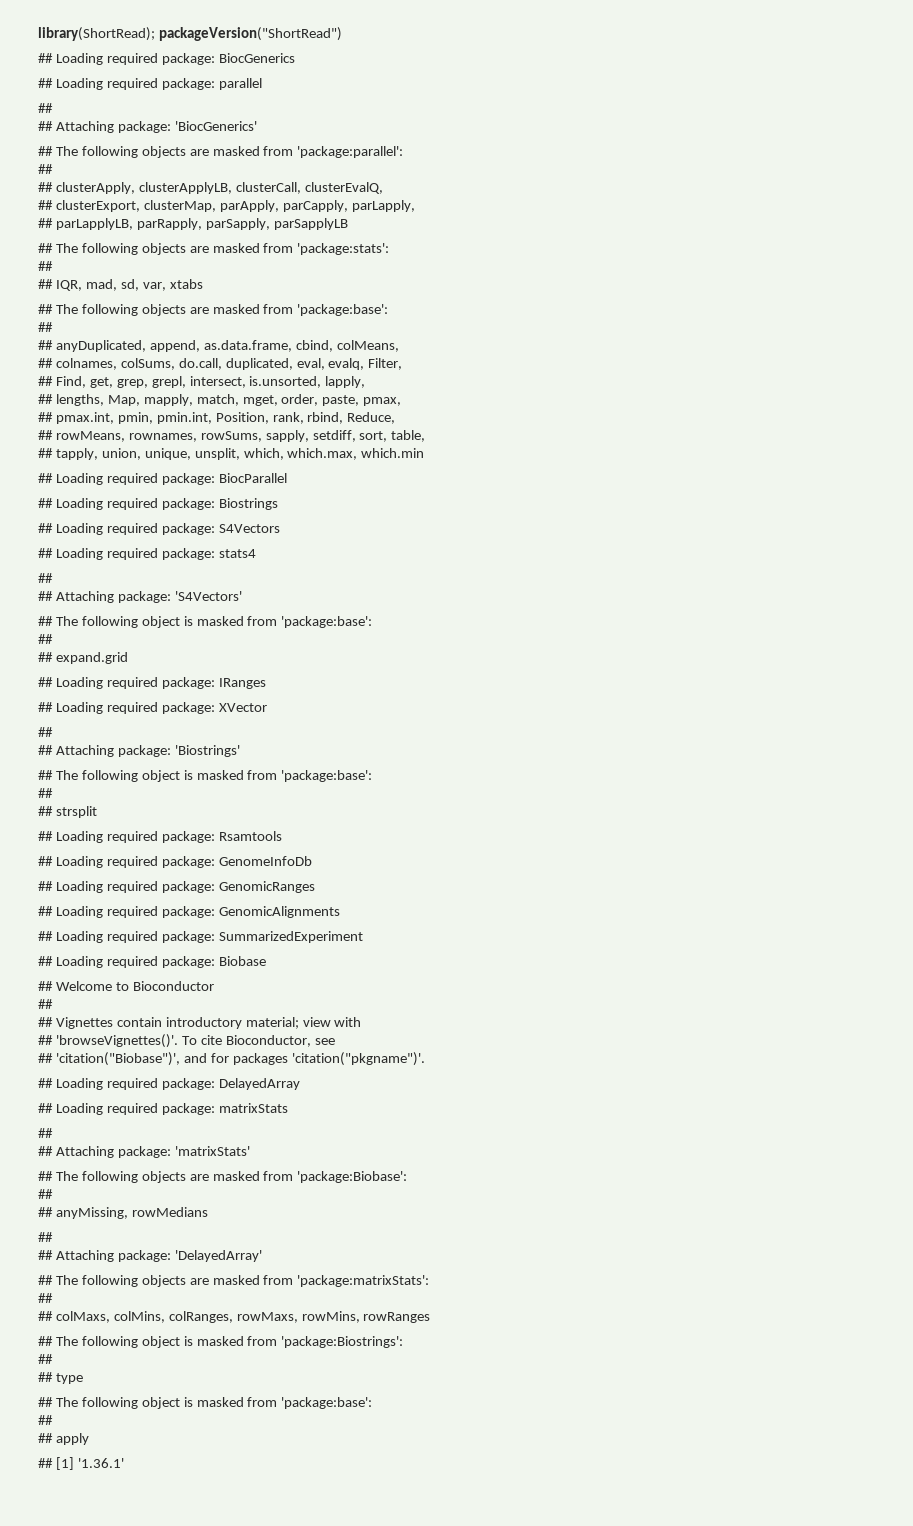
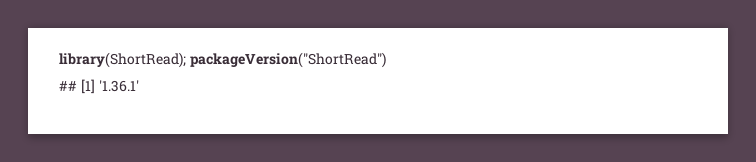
- ## Loading required package: BiocGenerics
- ## Loading required package: parallel
- ##
- ## Attaching package: 'BiocGenerics'
- ## The following objects are masked from 'package:parallel':
- ##
- ## clusterApply, clusterApplyLB, clusterCall, clusterEvalQ,
- ## clusterExport, clusterMap, parApply, parCapply, parLapply,
- ## parLapplyLB, parRapply, parSapply, parSapplyLB
- ## The following objects are masked from 'package:stats':
- ##
- ## IQR, mad, sd, var, xtabs
- ## The following objects are masked from 'package:base':
- ##
- ## anyDuplicated, append, as.data.frame, cbind, colMeans,
- ## colnames, colSums, do.call, duplicated, eval, evalq, Filter,
- ## Find, get, grep, grepl, intersect, is.unsorted, lapply,
- ## lengths, Map, mapply, match, mget, order, paste, pmax,
- ## pmax.int, pmin, pmin.int, Position, rank, rbind, Reduce,
- ## rowMeans, rownames, rowSums, sapply, setdiff, sort, table,
- ## tapply, union, unique, unsplit, which, which.max, which.min
- ## Loading required package: BiocParallel
- ## Loading required package: Biostrings
- ## Loading required package: S4Vectors
- ## Loading required package: stats4
- ##
- ## Attaching package: 'S4Vectors'
- ## The following object is masked from 'package:base':
- ##
- ## expand.grid
- ## Loading required package: IRanges
- ## Loading required package: XVector
- ##
- ## Attaching package: 'Biostrings'
- ## The following object is masked from 'package:base':
- ##
- ## strsplit
- ## Loading required package: Rsamtools
- ## Loading required package: GenomeInfoDb
- ## Loading required package: GenomicRanges
- ## Loading required package: GenomicAlignments
- ## Loading required package: SummarizedExperiment
- ## Loading required package: Biobase
- ## Welcome to Bioconductor
- ##
- ## Vignettes contain introductory material; view with
- ## 'browseVignettes()'. To cite Bioconductor, see
- ## 'citation("Biobase")', and for packages 'citation("pkgname")'.
- ## Loading required package: DelayedArray
- ## Loading required package: matrixStats
- ##
- ## Attaching package: 'matrixStats'
- ## The following objects are masked from 'package:Biobase':
- ##
- ## anyMissing, rowMedians
- ##
- ## Attaching package: 'DelayedArray'
- ## The following objects are masked from 'package:matrixStats':
- ##
- ## colMaxs, colMins, colRanges, rowMaxs, rowMins, rowRanges
- ## The following object is masked from 'package:Biostrings':
- ##
- ## type
- ## The following object is masked from 'package:base':
- ##
- ## apply

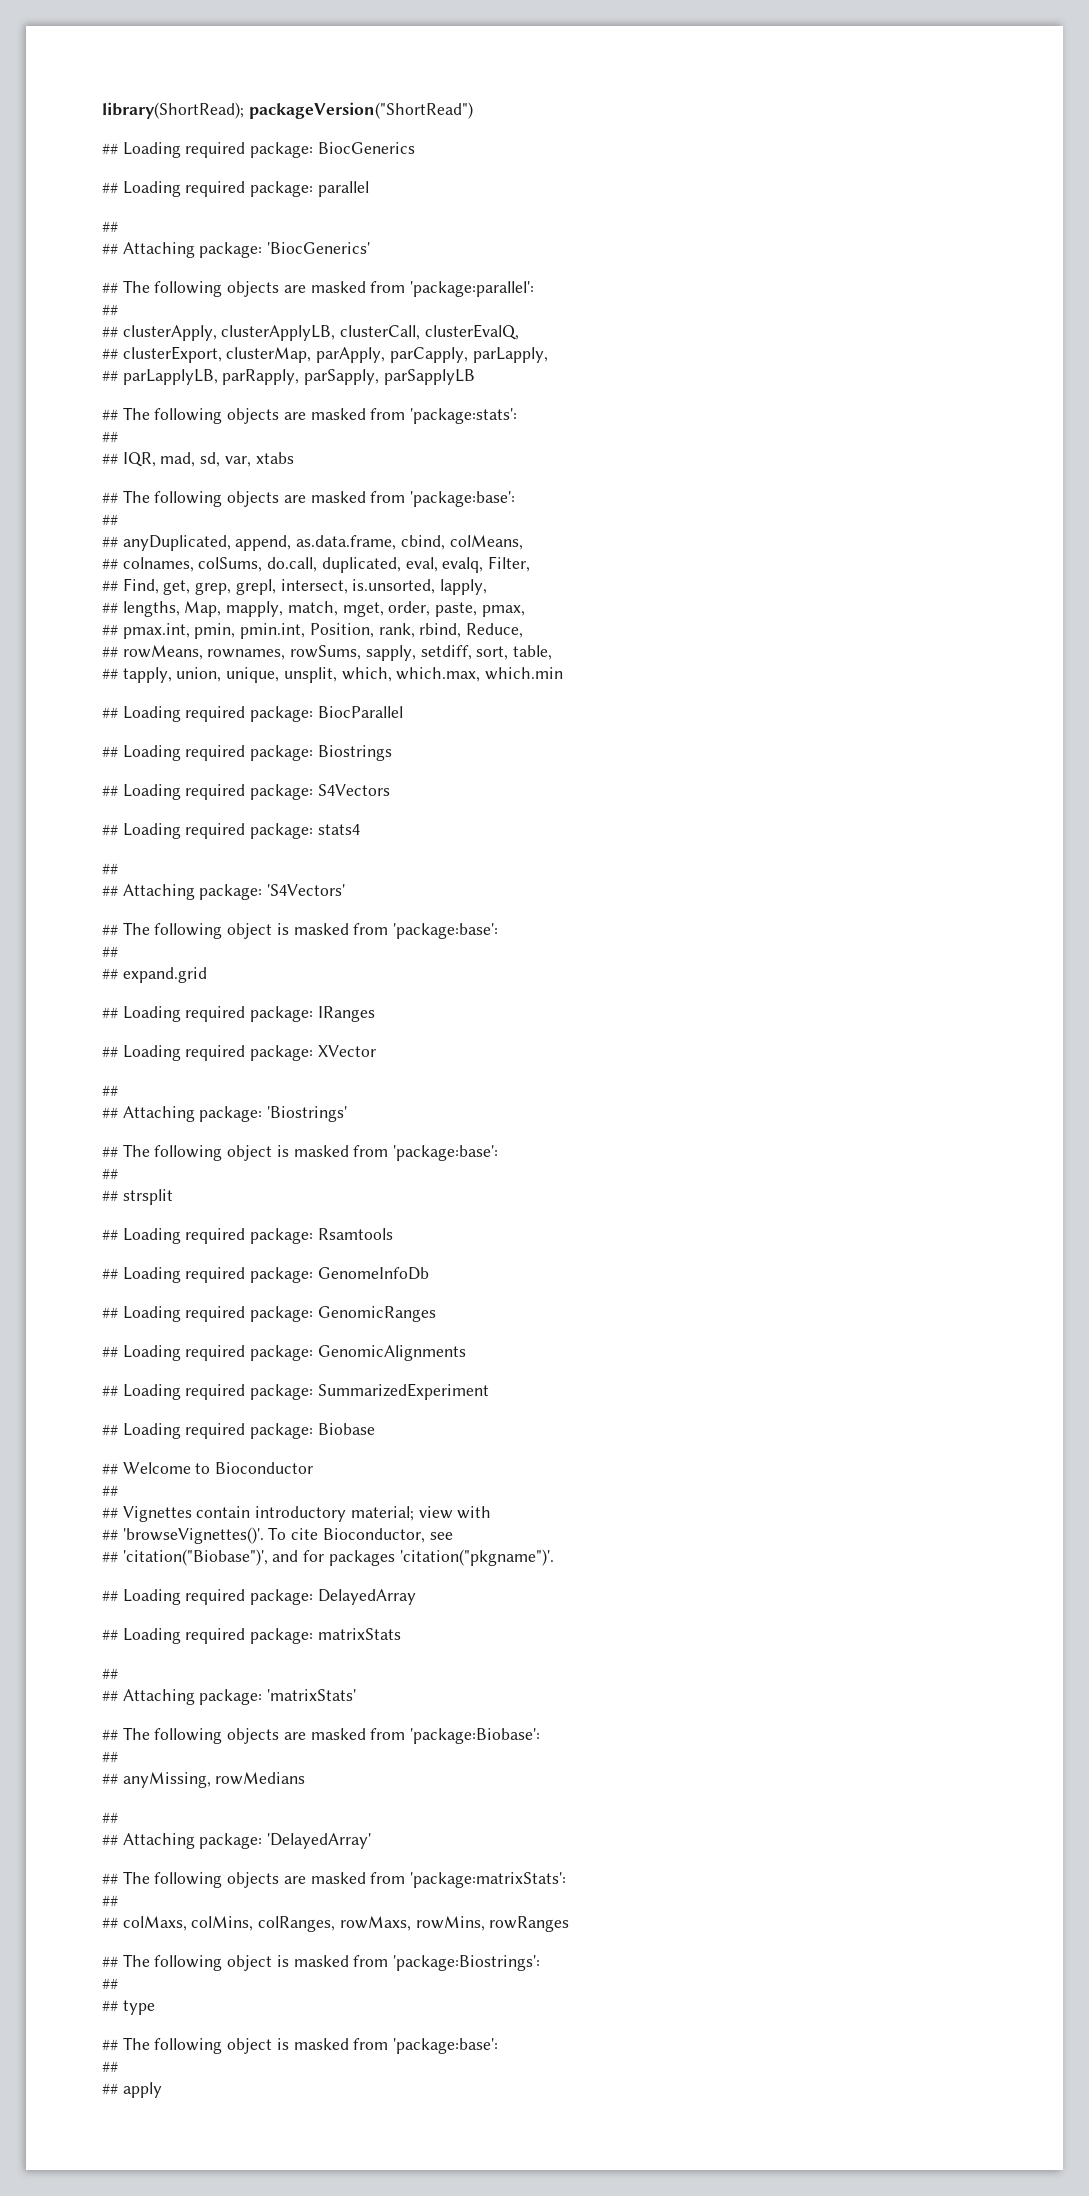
- ## [1] '1.36.1'
+ ## Loading required package: BiocGenerics
+ ## Loading required package: parallel
+ ##
+ ## Attaching package: 'BiocGenerics'
+ ## The following objects are masked from 'package:parallel':
+ ##
+ ## clusterApply, clusterApplyLB, clusterCall, clusterEvalQ,
+ ## clusterExport, clusterMap, parApply, parCapply, parLapply,
+ ## parLapplyLB, parRapply, parSapply, parSapplyLB
+ ## The following objects are masked from 'package:stats':
+ ##
+ ## IQR, mad, sd, var, xtabs
+ ## The following objects are masked from 'package:base':
+ ##
+ ## anyDuplicated, append, as.data.frame, cbind, colMeans,
+ ## colnames, colSums, do.call, duplicated, eval, evalq, Filter,
+ ## Find, get, grep, grepl, intersect, is.unsorted, lapply,
+ ## lengths, Map, mapply, match, mget, order, paste, pmax,
+ ## pmax.int, pmin, pmin.int, Position, rank, rbind, Reduce,
+ ## rowMeans, rownames, rowSums, sapply, setdiff, sort, table,
+ ## tapply, union, unique, unsplit, which, which.max, which.min
+ ## Loading required package: BiocParallel
+ ## Loading required package: Biostrings
+ ## Loading required package: S4Vectors
+ ## Loading required package: stats4
+ ##
+ ## Attaching package: 'S4Vectors'
+ ## The following object is masked from 'package:base':
+ ##
+ ## expand.grid
+ ## Loading required package: IRanges
+ ## Loading required package: XVector
+ ##
+ ## Attaching package: 'Biostrings'
+ ## The following object is masked from 'package:base':
+ ##
+ ## strsplit
+ ## Loading required package: Rsamtools
+ ## Loading required package: GenomeInfoDb
+ ## Loading required package: GenomicRanges
+ ## Loading required package: GenomicAlignments
+ ## Loading required package: SummarizedExperiment
+ ## Loading required package: Biobase
+ ## Welcome to Bioconductor
+ ##
+ ## Vignettes contain introductory material; view with
+ ## 'browseVignettes()'. To cite Bioconductor, see
+ ## 'citation("Biobase")', and for packages 'citation("pkgname")'.
+ ## Loading required package: DelayedArray
+ ## Loading required package: matrixStats
+ ##
+ ## Attaching package: 'matrixStats'
+ ## The following objects are masked from 'package:Biobase':
+ ##
+ ## anyMissing, rowMedians
+ ##
+ ## Attaching package: 'DelayedArray'
+ ## The following objects are masked from 'package:matrixStats':
+ ##
+ ## colMaxs, colMins, colRanges, rowMaxs, rowMins, rowRanges
+ ## The following object is masked from 'package:Biostrings':
+ ##
+ ## type
+ ## The following object is masked from 'package:base':
+ ##
+ ## apply

